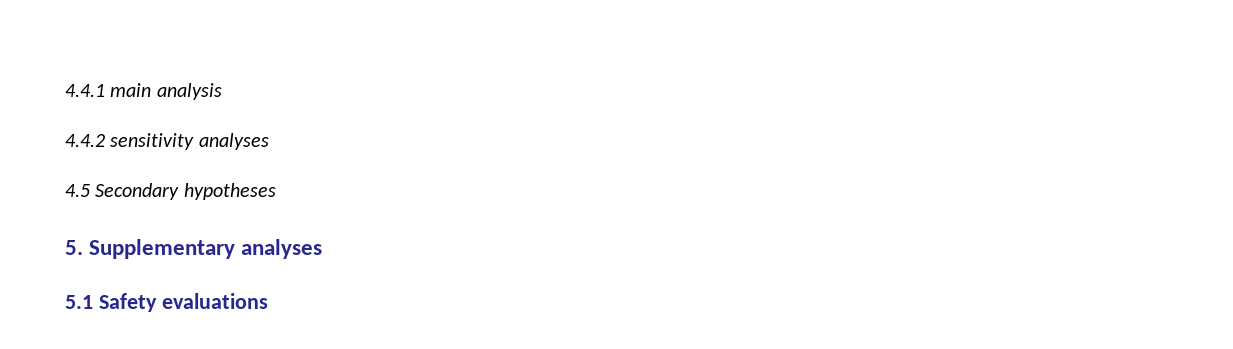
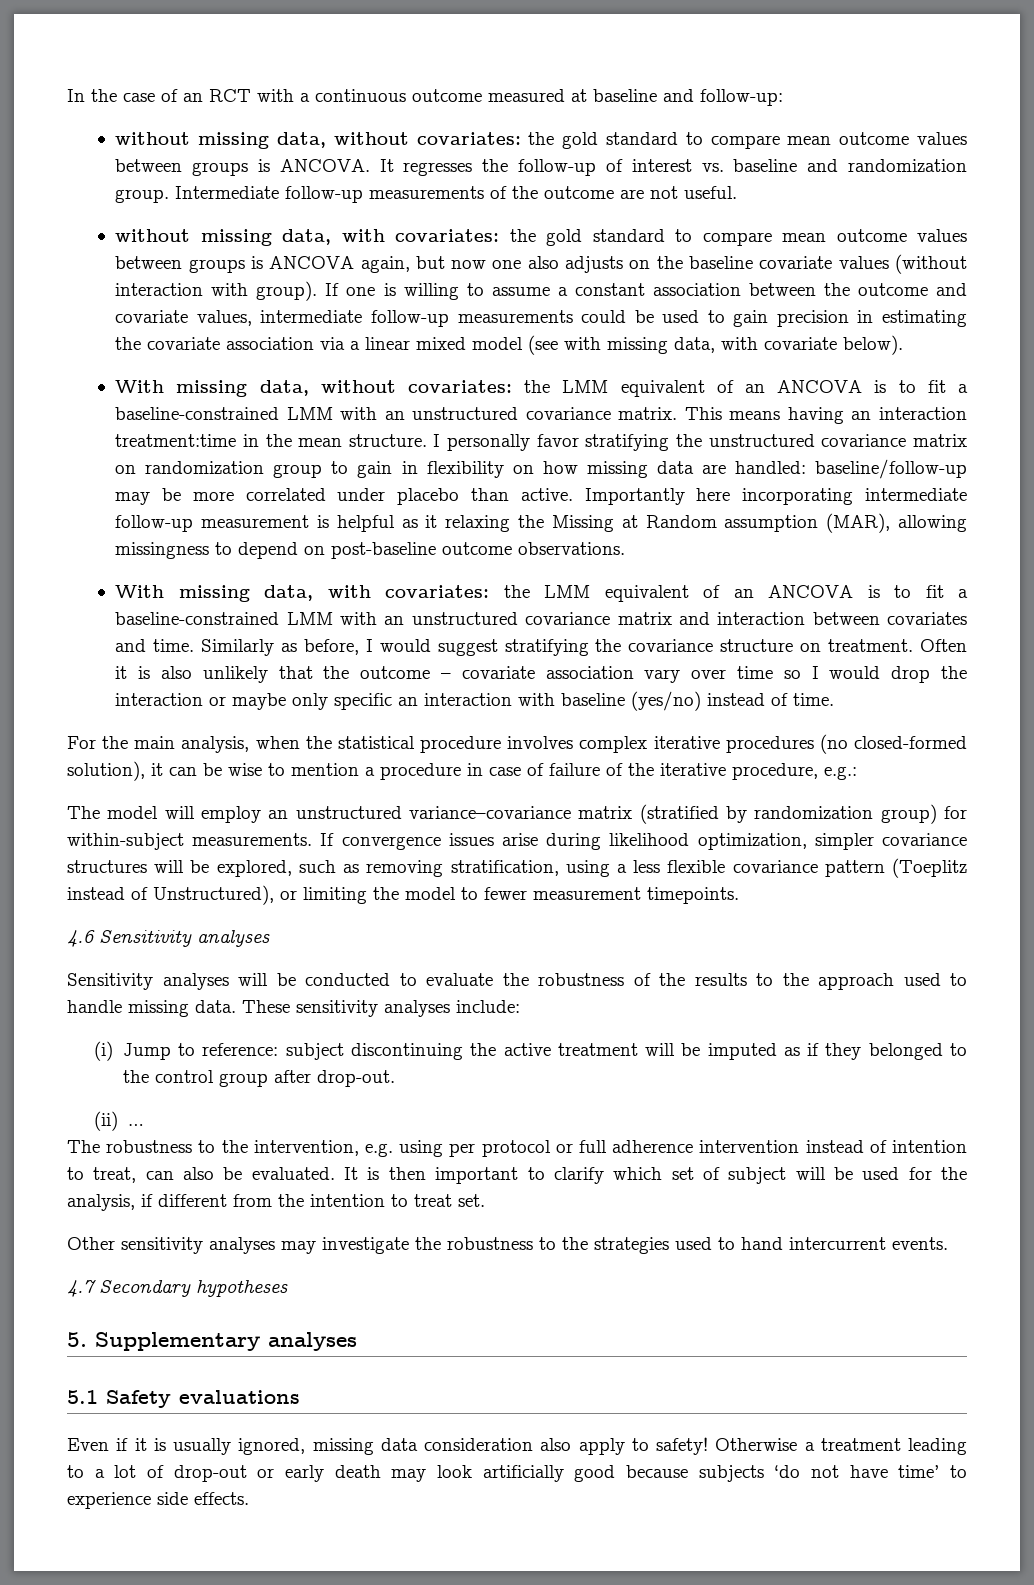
- 4.4.1 main analysis
- 4.4.2 sensitivity analyses
- 4.5 Secondary hypotheses
+ In the case of an RCT with a continuous outcome measured at baseline and follow-up:
+ without missing data, without covariates: the gold standard to compare mean outcome values between groups is ANCOVA. It regresses the follow-up of interest vs. baseline and randomization group. Intermediate follow-up measurements of the outcome are not useful.
+ without missing data, with covariates: the gold standard to compare mean outcome values between groups is ANCOVA again, but now one also adjusts on the baseline covariate values (without interaction with group). If one is willing to assume a constant association between the outcome and covariate values, intermediate follow-up measurements could be used to gain precision in estimating the covariate association via a linear mixed model (see with missing data, with covariate below).
+ With missing data, without covariates: the LMM equivalent of an ANCOVA is to fit a baseline-constrained LMM with an unstructured covariance matrix. This means having an interaction treatment:time in the mean structure. I personally favor stratifying the unstructured covariance matrix on randomization group to gain in flexibility on how missing data are handled: baseline/follow-up may be more correlated under placebo than active. Importantly here incorporating intermediate follow-up measurement is helpful as it relaxing the Missing at Random assumption (MAR), allowing missingness to depend on post-baseline outcome observations.
+ With missing data, with covariates: the LMM equivalent of an ANCOVA is to fit a baseline-constrained LMM with an unstructured covariance matrix and interaction between covariates and time. Similarly as before, I would suggest stratifying the covariance structure on treatment. Often it is also unlikely that the outcome – covariate association vary over time so I would drop the interaction or maybe only specific an interaction with baseline (yes/no) instead of time.
+ For the main analysis, when the statistical procedure involves complex iterative procedures (no closed-formed solution), it can be wise to mention a procedure in case of failure of the iterative procedure, e.g.:
+ The model will employ an unstructured variance–covariance matrix (stratified by randomization group) for within-subject measurements. If convergence issues arise during likelihood optimization, simpler covariance structures will be explored, such as removing stratification, using a less flexible covariance pattern (Toeplitz instead of Unstructured), or limiting the model to fewer measurement timepoints.
+ 4.6 Sensitivity analyses
+ Sensitivity analyses will be conducted to evaluate the robustness of the results to the approach used to handle missing data. These sensitivity analyses include:
+ (i) Jump to reference: subject discontinuing the active treatment will be imputed as if they belonged to the control group after drop-out.
+ (ii) …
+ The robustness to the intervention, e.g. using per protocol or full adherence intervention instead of intention to treat, can also be evaluated. It is then important to clarify which set of subject will be used for the analysis, if different from the intention to treat set.
+ Other sensitivity analyses may investigate the robustness to the strategies used to hand intercurrent events.
+ 4.7 Secondary hypotheses
+ Even if it is usually ignored, missing data consideration also apply to safety! Otherwise a treatment leading to a lot of drop-out or early death may look artificially good because subjects ‘do not have time’ to experience side effects.

